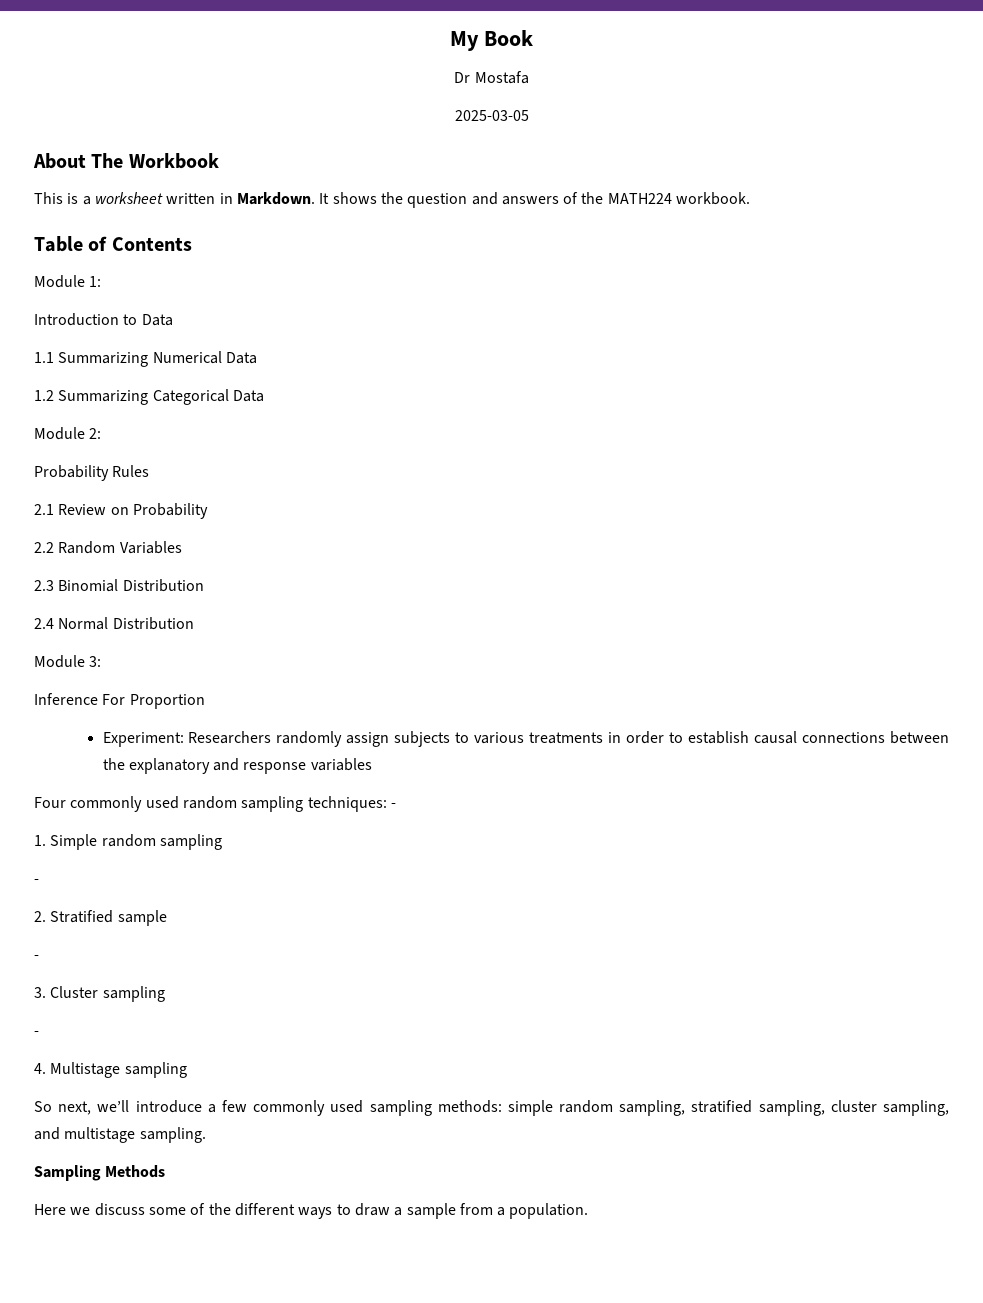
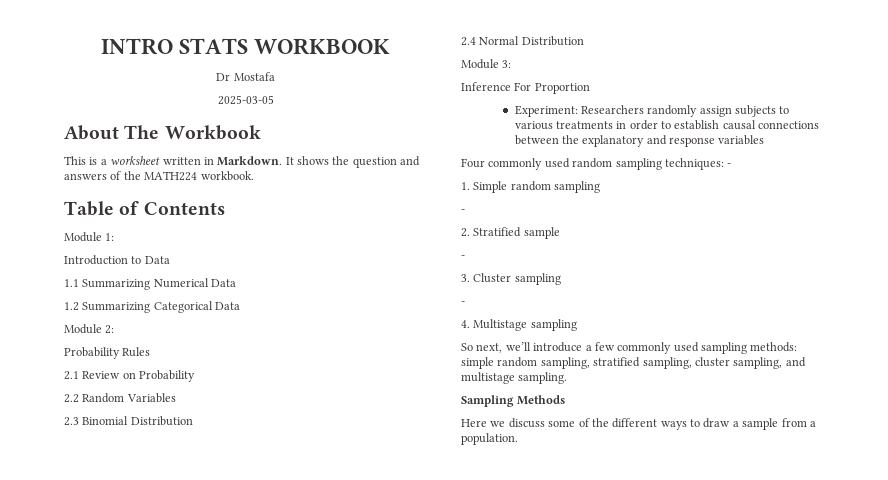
- My Book
+ INTRO STATS WORKBOOK

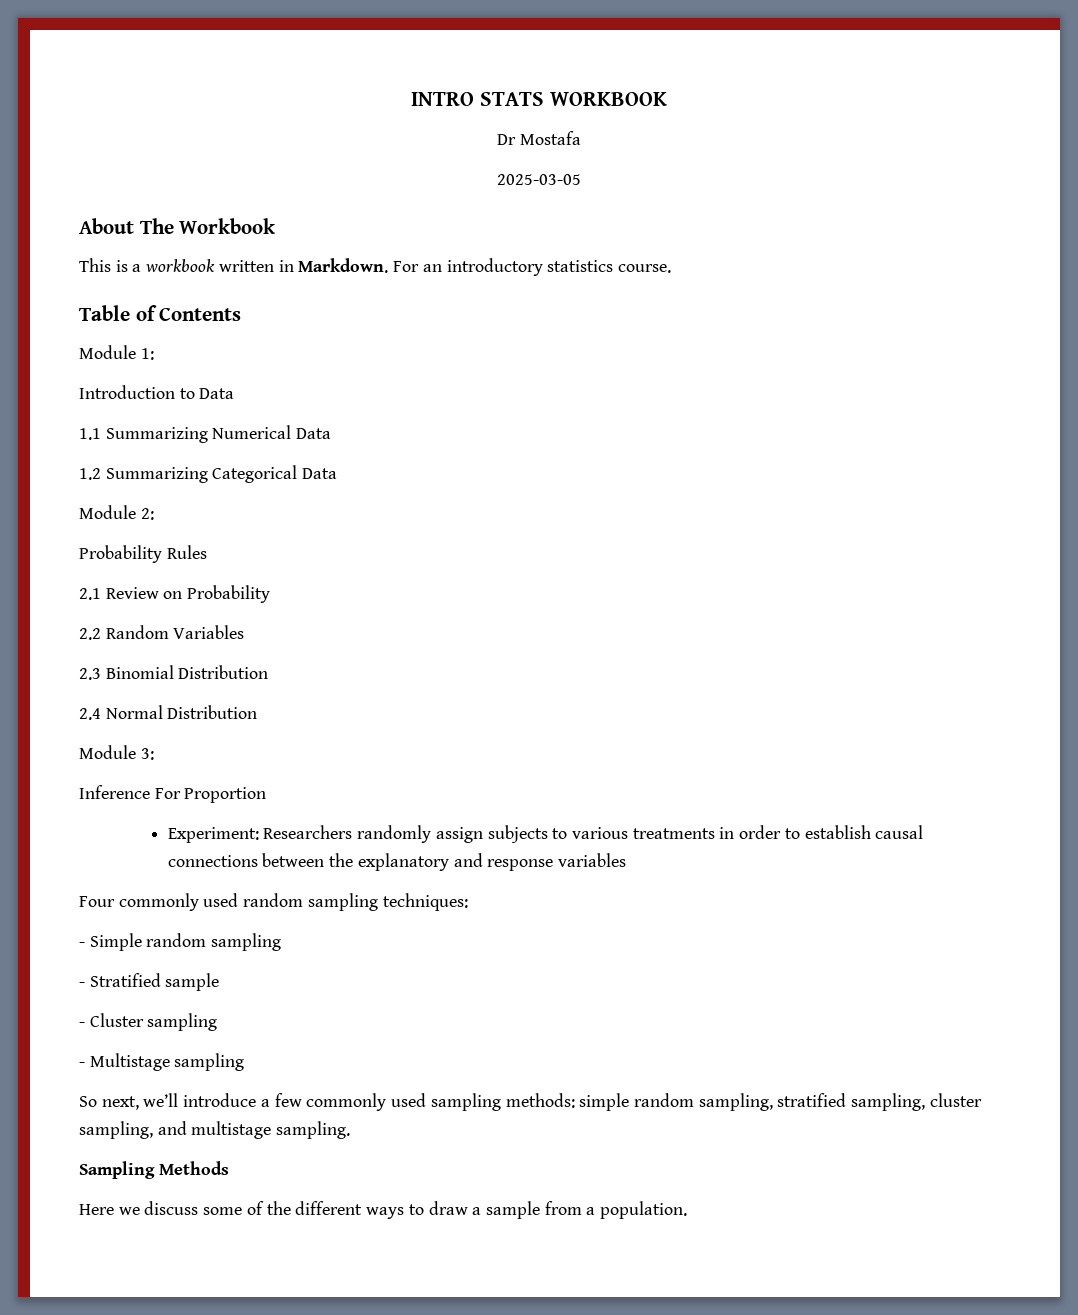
- This is a worksheet written in Markdown.
+ This is a workbook written in Markdown.
- It shows the question and answers of the MATH224 workbook.
+ For an introductory statistics course.
- Four commonly used random sampling techniques: -
- 1. Simple random sampling
- -
- 2. Stratified sample
- -
- 3. Cluster sampling
- -
- 4. Multistage sampling
+ Four commonly used random sampling techniques:
+ - Simple random sampling
+ - Stratified sample
+ - Cluster sampling
+ - Multistage sampling

